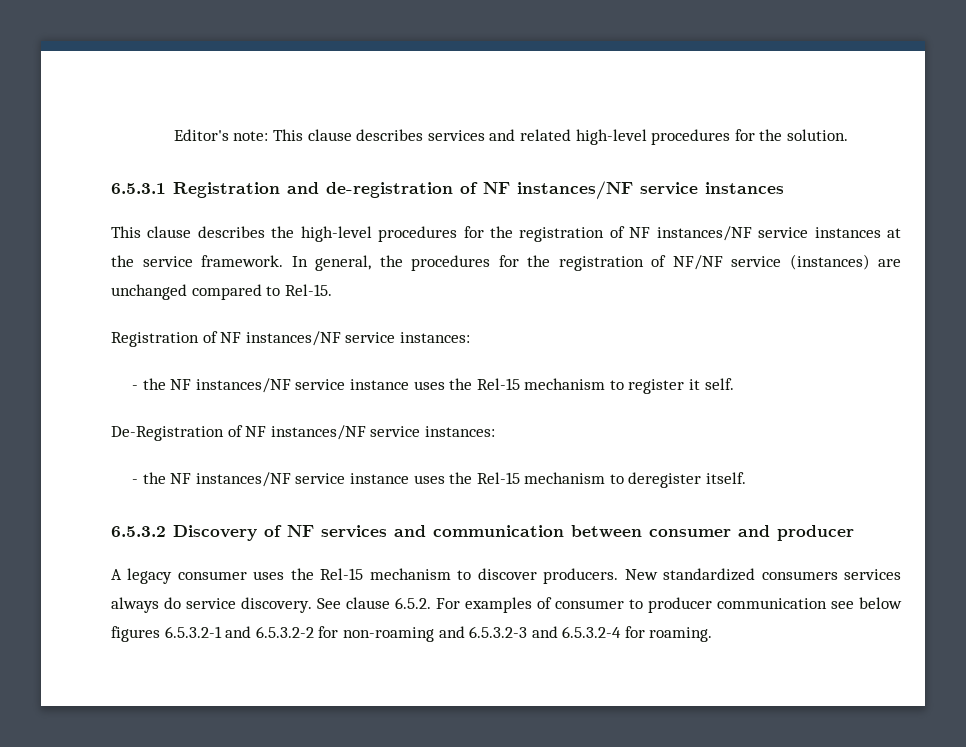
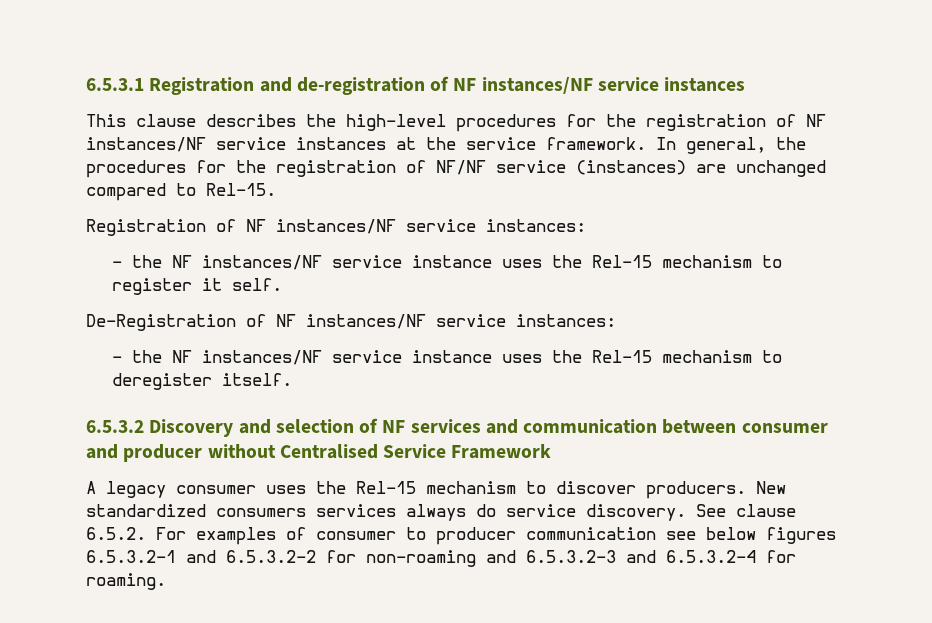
- Editor's note: This clause describes services and related high-level procedures for the solution.
- 6.5.3.2 Discovery of NF services and communication between consumer and producer
+ 6.5.3.2 Discovery and selection of NF services and communication between consumer and producer without Centralised Service Framework

